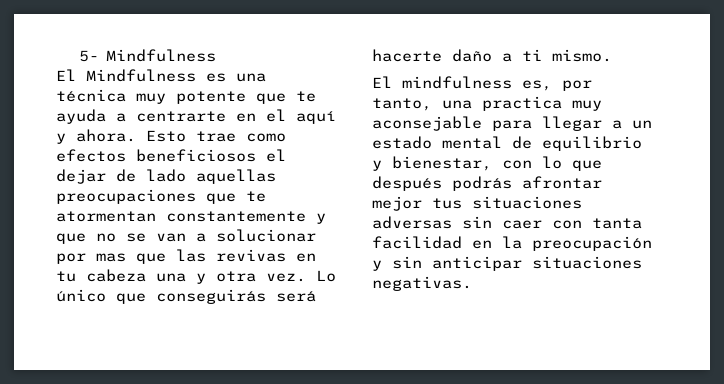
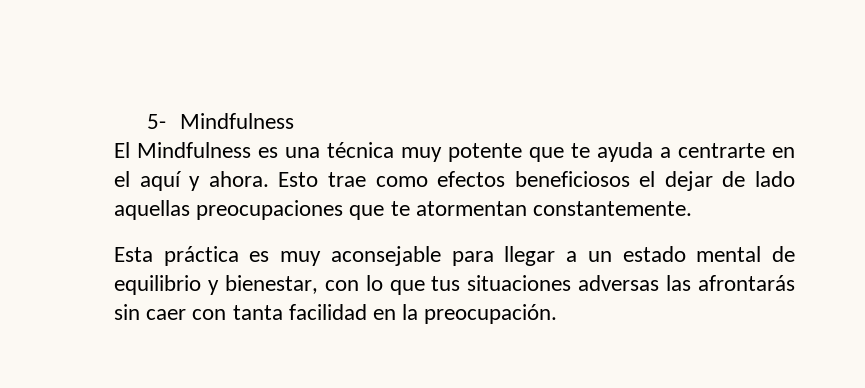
- Esto trae como efectos beneficiosos el dejar de lado aquellas preocupaciones que te atormentan constantemente y que no se van a solucionar por mas que las revivas en tu cabeza una y otra vez. Lo único que conseguirás será hacerte daño a ti mismo.
- El mindfulness es, por tanto, una practica muy aconsejable para llegar a un estado mental de equilibrio y bienestar, con lo que después podrás afrontar mejor tus situaciones adversas sin caer con tanta facilidad en la preocupación y sin anticipar situaciones negativas.
+ Esto trae como efectos beneficiosos el dejar de lado aquellas preocupaciones que te atormentan constantemente.
+ Esta práctica es muy aconsejable para llegar a un estado mental de equilibrio y bienestar, con lo que tus situaciones adversas las afrontarás sin caer con tanta facilidad en la preocupación.

